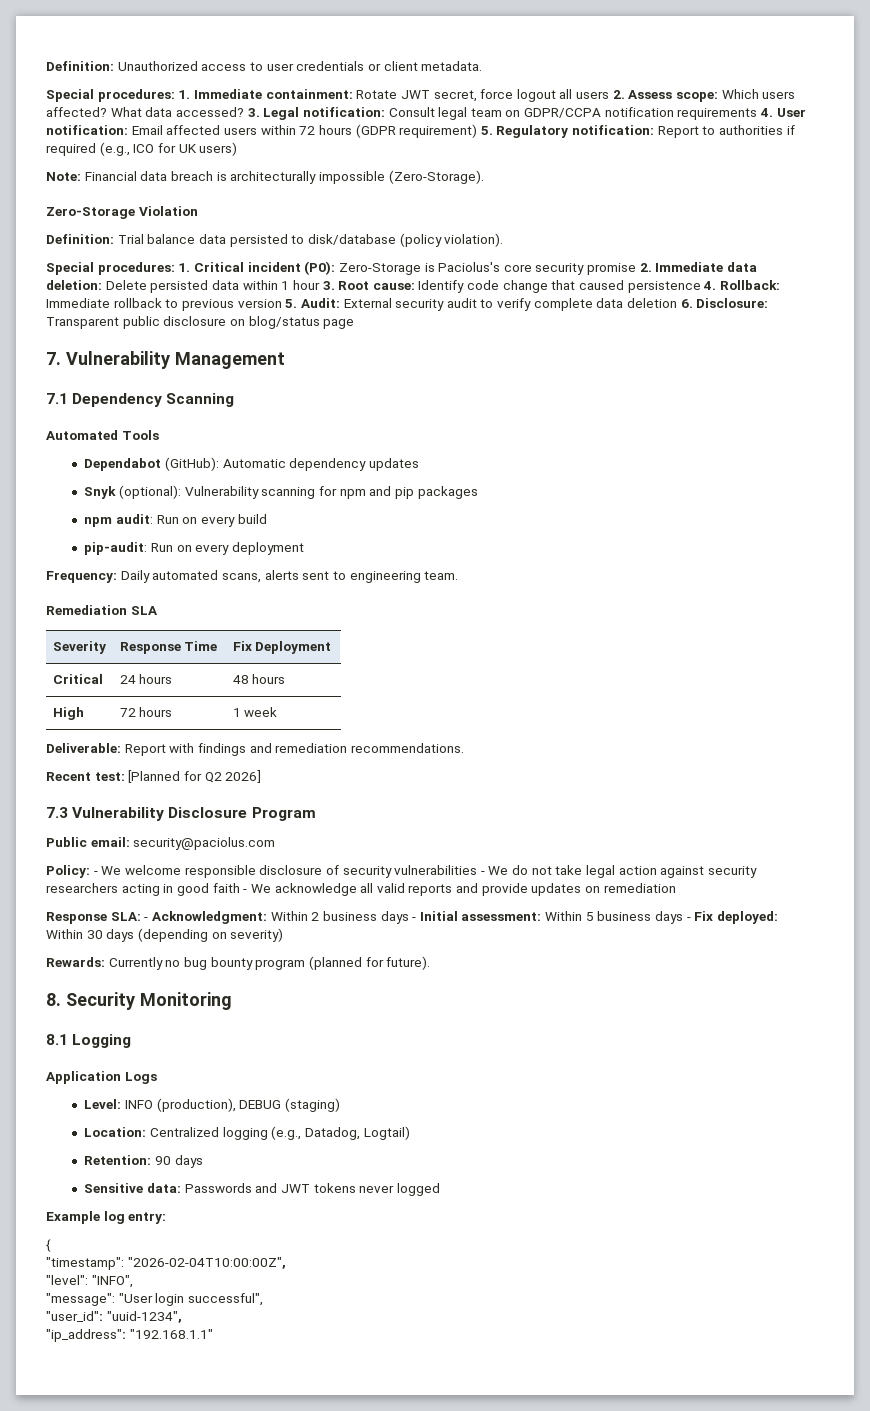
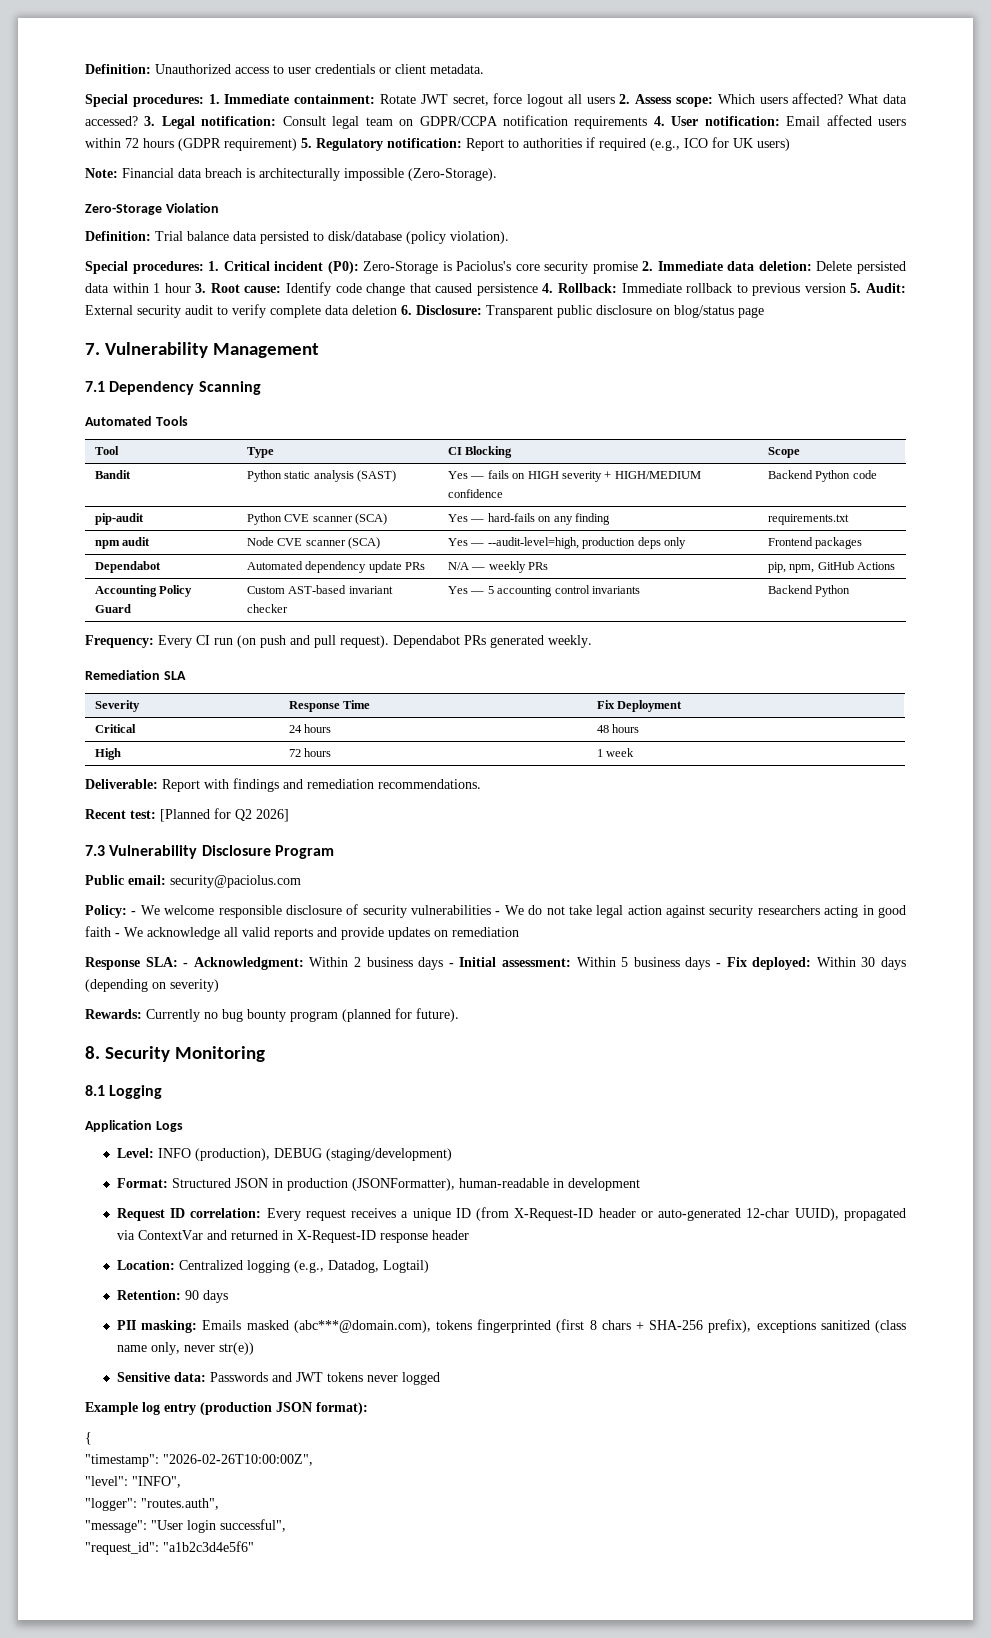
- Dependabot (GitHub): Automatic dependency updates
- Snyk (optional): Vulnerability scanning for npm and pip packages
- npm audit: Run on every build
- pip-audit: Run on every deployment
- Frequency: Daily automated scans, alerts sent to engineering team.
+ Tool | Type | CI Blocking | Scope
+ Bandit | Python static analysis (SAST) | Yes — fails on HIGH severity + HIGH/MEDIUM confidence | Backend Python code
+ pip-audit | Python CVE scanner (SCA) | Yes — hard-fails on any finding | requirements.txt
+ npm audit | Node CVE scanner (SCA) | Yes — --audit-level=high, production deps only | Frontend packages
+ Dependabot | Automated dependency update PRs | N/A — weekly PRs | pip, npm, GitHub Actions
+ Accounting Policy Guard | Custom AST-based invariant checker | Yes — 5 accounting control invariants | Backend Python
+ Frequency: Every CI run (on push and pull request). Dependabot PRs generated weekly.
- Level: INFO (production), DEBUG (staging)
+ Level: INFO (production), DEBUG (staging/development)
+ Format: Structured JSON in production (JSONFormatter), human-readable in development
+ Request ID correlation: Every request receives a unique ID (from X-Request-ID header or auto-generated 12-char UUID), propagated via ContextVar and returned in X-Request-ID response header
+ PII masking: Emails masked (abc***@domain.com), tokens fingerprinted (first 8 chars + SHA-256 prefix), exceptions sanitized (class name only, never str(e))
- Example log entry:
+ Example log entry (production JSON format):
- "timestamp": "2026-02-04T10:00:00Z",
+ "timestamp": "2026-02-26T10:00:00Z",
+ "logger": "routes.auth",
- "user_id": "uuid-1234",
- "ip_address": "192.168.1.1"
+ "request_id": "a1b2c3d4e5f6"

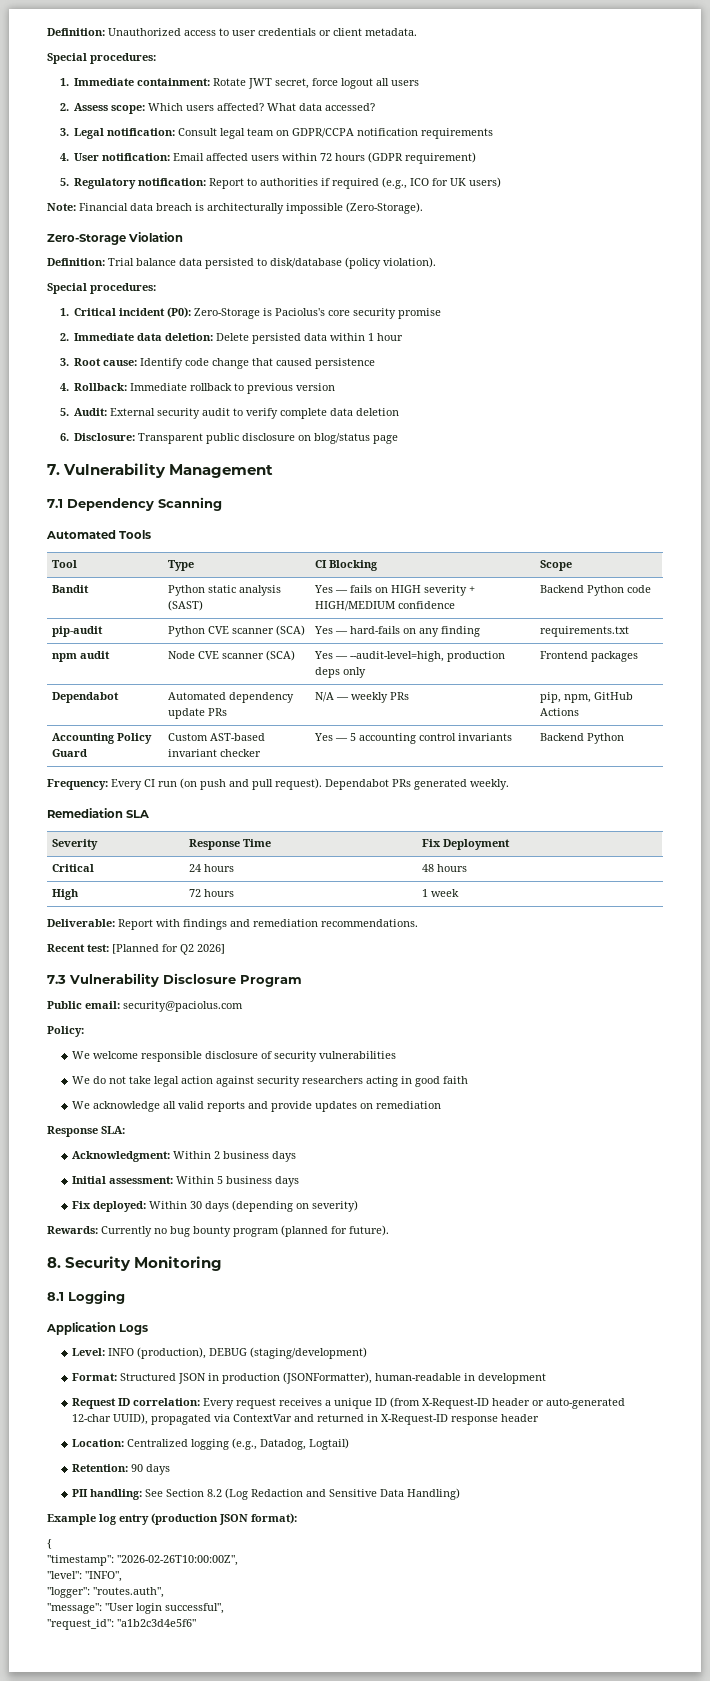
  Definition: Unauthorized access to user credentials or client metadata.
- Special procedures: 1. Immediate containment: Rotate JWT secret, force logout all users 2. Assess scope: Which users affected?
+ Special procedures:
+ 1. Immediate containment: Rotate JWT secret, force logout all users
+ 2. Assess scope: Which users affected?
- What data accessed? 3. Legal notification: Consult legal team on GDPR/CCPA notification requirements 4. User notification: Email affected users within 72 hours (GDPR requirement) 5. Regulatory notification: Report to authorities if required (e.g., ICO for UK users)
+ What data accessed?
+ 3. Legal notification: Consult legal team on GDPR/CCPA notification requirements
+ 4. User notification: Email affected users within 72 hours (GDPR requirement)
+ 5. Regulatory notification: Report to authorities if required (e.g., ICO for UK users)
  Trial balance data persisted to disk/database (policy violation).
- Special procedures: 1. Critical incident (P0):
+ Special procedures:
+ 1. Critical incident (P0):
- Zero-Storage is Paciolus's core security promise 2. Immediate data deletion:
+ Zero-Storage is Paciolus's core security promise
+ 2. Immediate data deletion:
- Delete persisted data within 1 hour 3. Root cause:
+ Delete persisted data within 1 hour
+ 3. Root cause:
- Identify code change that caused persistence 4. Rollback:
+ Identify code change that caused persistence
+ 4. Rollback:
- Immediate rollback to previous version 5. Audit:
+ Immediate rollback to previous version
+ 5. Audit:
- External security audit to verify complete data deletion 6. Disclosure:
+ External security audit to verify complete data deletion
+ 6. Disclosure:
- Policy: - We welcome responsible disclosure of security vulnerabilities - We do not take legal action against security researchers acting in good faith - We acknowledge all valid reports and provide updates on remediation
+ Policy:
+ We welcome responsible disclosure of security vulnerabilities
+ We do not take legal action against security researchers acting in good faith
+ We acknowledge all valid reports and provide updates on remediation
- Response SLA: - Acknowledgment: Within 2 business days - Initial assessment: Within 5 business days - Fix deployed: Within 30 days (depending on severity)
+ Response SLA:
+ Acknowledgment: Within 2 business days
+ Initial assessment: Within 5 business days
+ Fix deployed: Within 30 days (depending on severity)
- PII masking: Emails masked (abc***@domain.com), tokens fingerprinted (first 8 chars + SHA-256 prefix), exceptions sanitized (class name only, never str(e))
- Sensitive data: Passwords and JWT tokens never logged
+ PII handling: See Section 8.2 (Log Redaction and Sensitive Data Handling)

